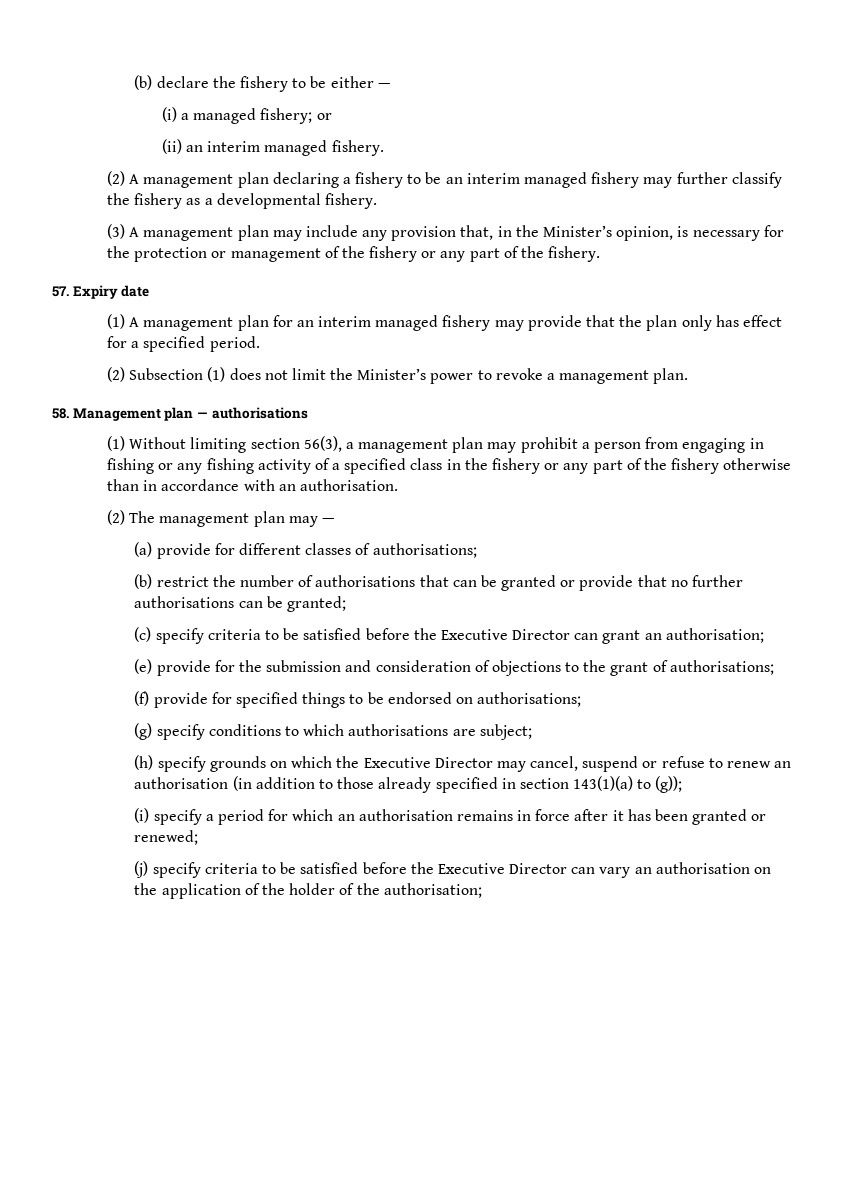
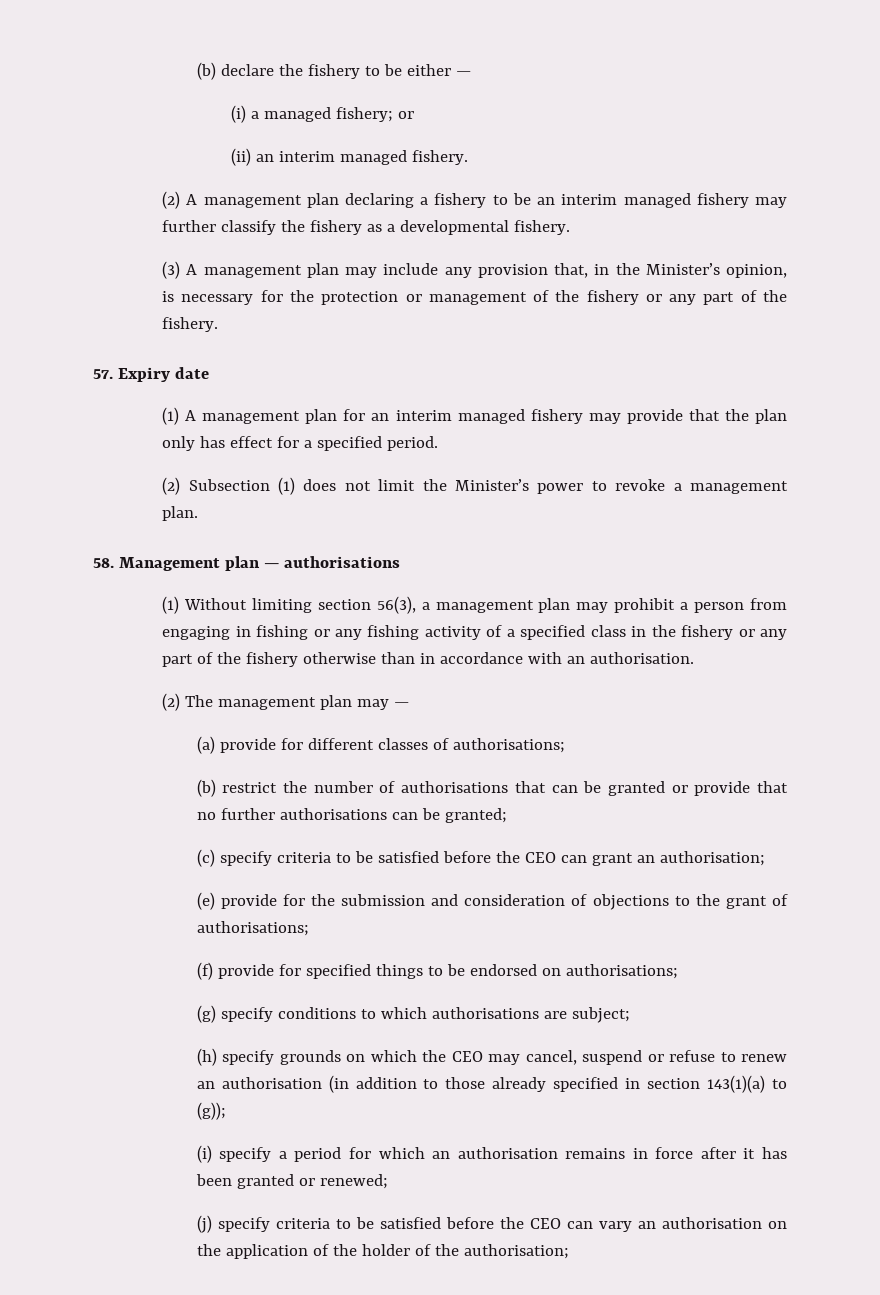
- (c) specify criteria to be satisfied before the Executive Director can grant an authorisation;
+ (c) specify criteria to be satisfied before the CEO can grant an authorisation;
- (h) specify grounds on which the Executive Director may cancel, suspend or refuse to renew an authorisation (in addition to those already specified in section 143(1)(a) to (g));
+ (h) specify grounds on which the CEO may cancel, suspend or refuse to renew an authorisation (in addition to those already specified in section 143(1)(a) to (g));
- (j) specify criteria to be satisfied before the Executive Director can vary an authorisation on the application of the holder of the authorisation;
+ (j) specify criteria to be satisfied before the CEO can vary an authorisation on the application of the holder of the authorisation;

